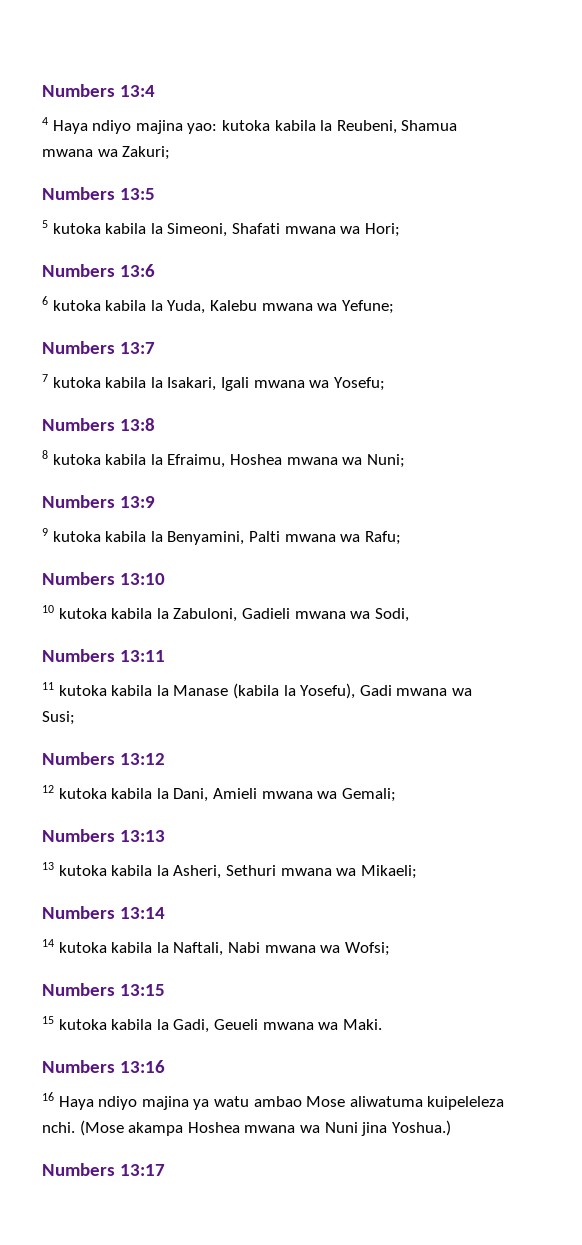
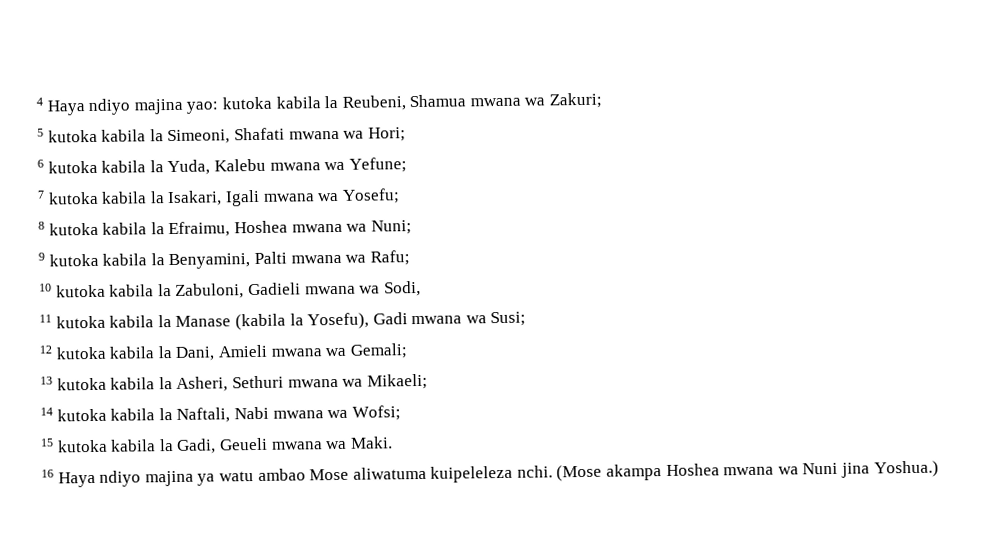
- Numbers 13:4
- Numbers 13:5
- Numbers 13:6
- Numbers 13:7
- Numbers 13:8
- Numbers 13:9
- Numbers 13:10
- Numbers 13:11
- Numbers 13:12
- Numbers 13:13
- Numbers 13:14
- Numbers 13:15
- Numbers 13:16
- Numbers 13:17

